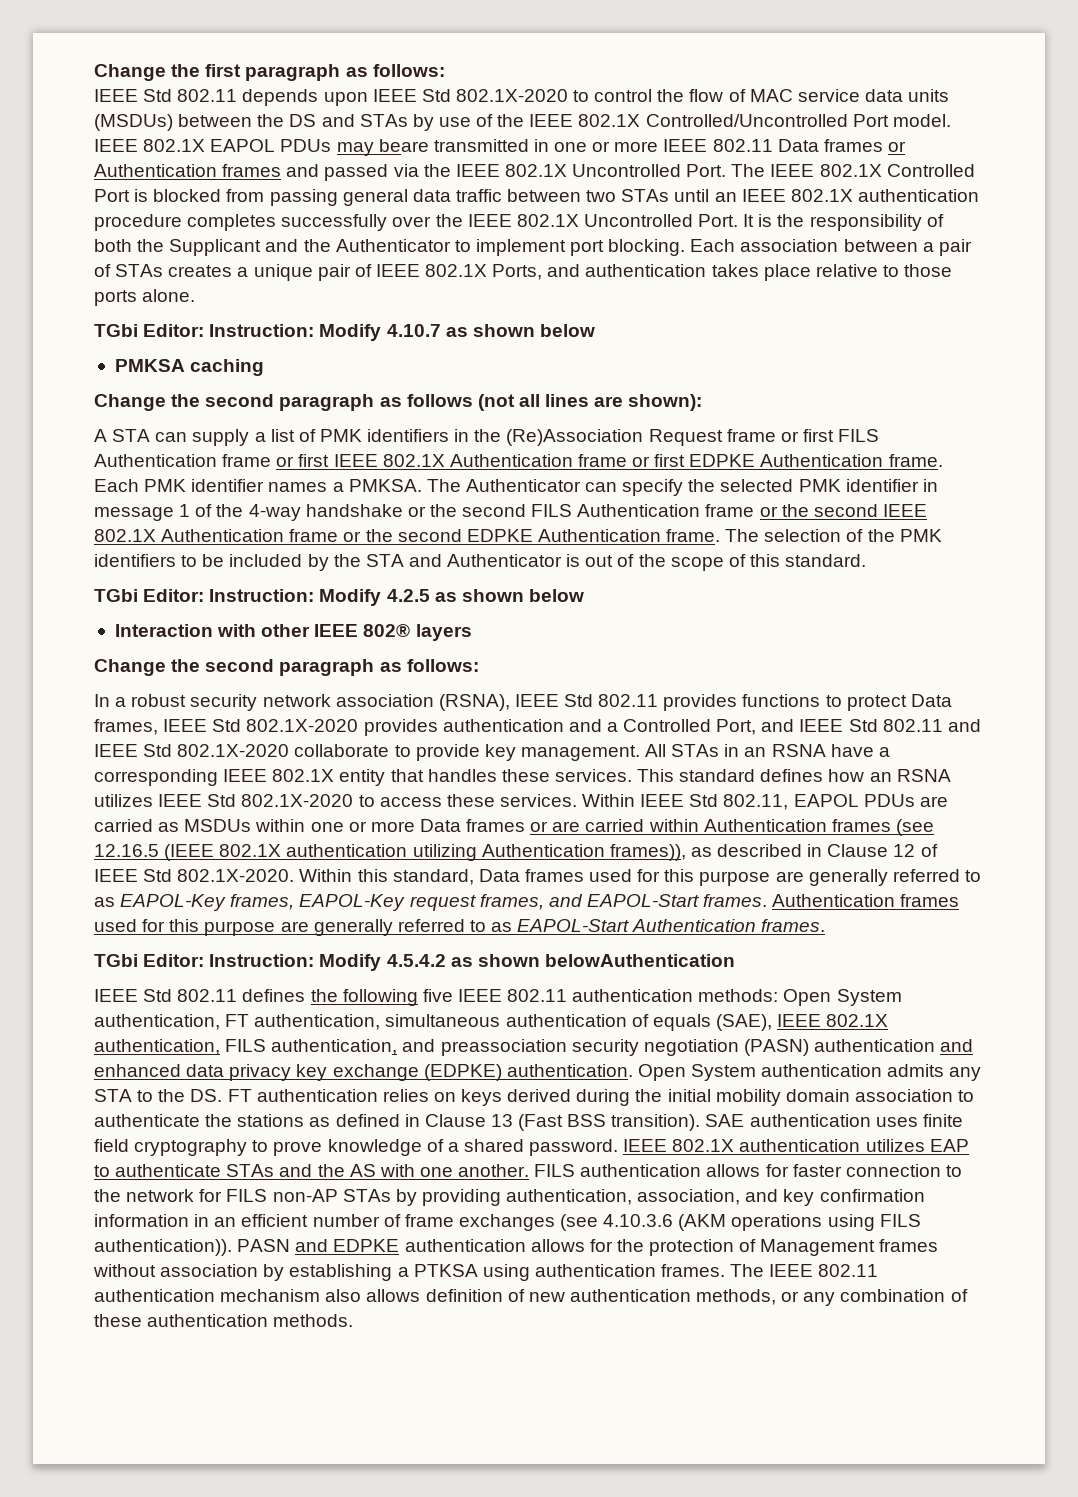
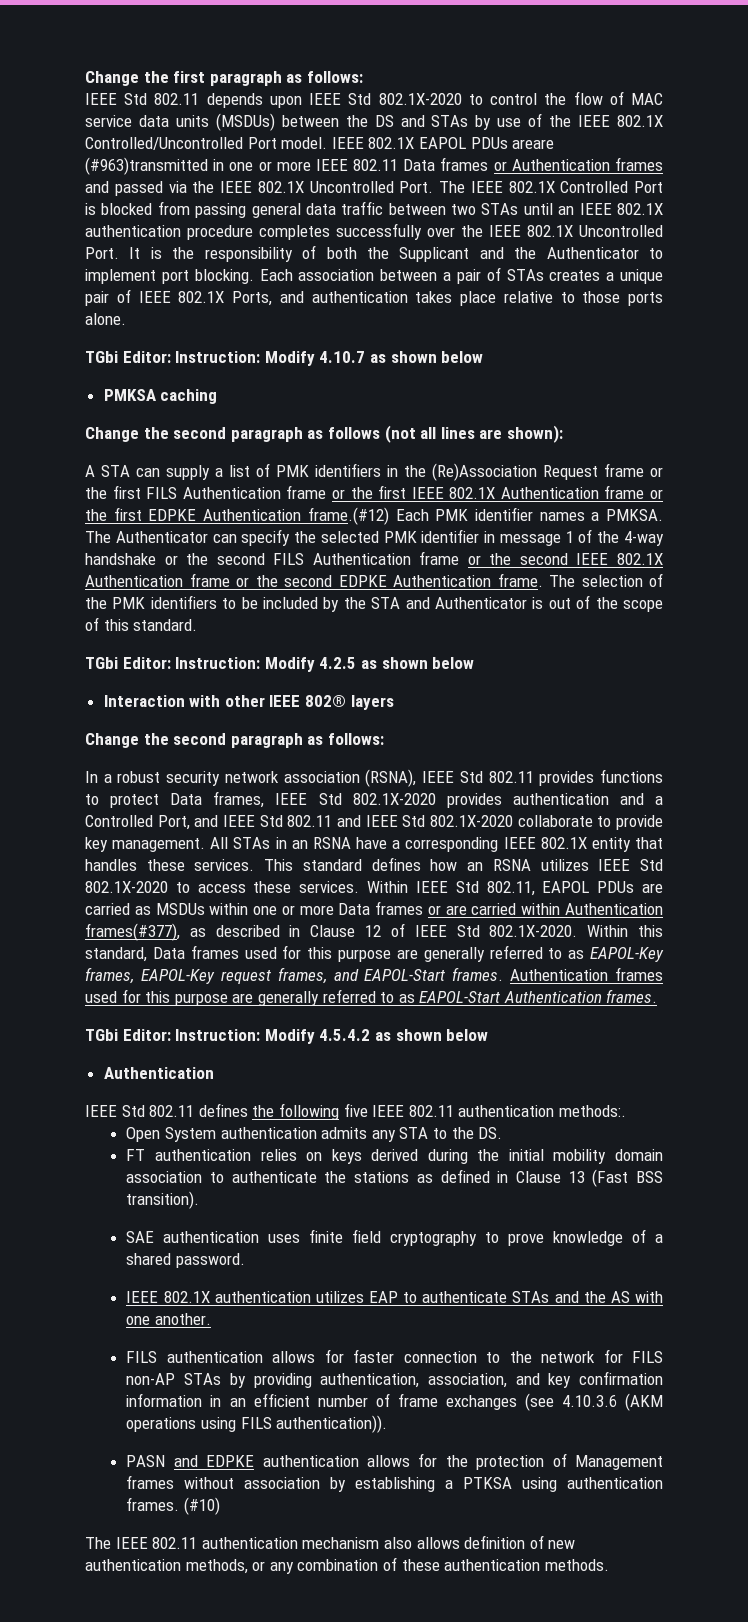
- IEEE 802.1X EAPOL PDUs may beare transmitted in one or more IEEE 802.11 Data frames or Authentication frames and passed via the IEEE 802.1X Uncontrolled Port.
+ IEEE 802.1X EAPOL PDUs areare (#963)transmitted in one or more IEEE 802.11 Data frames or Authentication frames and passed via the IEEE 802.1X Uncontrolled Port.
- A STA can supply a list of PMK identifiers in the (Re)Association Request frame or first FILS Authentication frame or first IEEE 802.1X Authentication frame or first EDPKE Authentication frame. Each PMK identifier names a PMKSA.
+ A STA can supply a list of PMK identifiers in the (Re)Association Request frame or the first FILS Authentication frame or the first IEEE 802.1X Authentication frame or the first EDPKE Authentication frame.(#12) Each PMK identifier names a PMKSA.
- Within IEEE Std 802.11, EAPOL PDUs are carried as MSDUs within one or more Data frames or are carried within Authentication frames (see 12.16.5 (IEEE 802.1X authentication utilizing Authentication frames)), as described in Clause 12 of IEEE Std 802.1X-2020. Within this standard, Data frames used for this purpose are generally referred to as EAPOL-Key frames, EAPOL-Key request frames, and EAPOL-Start frames.
+ Within IEEE Std 802.11, EAPOL PDUs are carried as MSDUs within one or more Data frames or are carried within Authentication frames(#377), as described in Clause 12 of IEEE Std 802.1X-2020. Within this standard, Data frames used for this purpose are generally referred to as EAPOL-Key frames, EAPOL-Key request frames, and EAPOL-Start frames.
- TGbi Editor: Instruction: Modify 4.5.4.2 as shown belowAuthentication
+ TGbi Editor: Instruction: Modify 4.5.4.2 as shown below
+ Authentication
- IEEE Std 802.11 defines the following five IEEE 802.11 authentication methods: Open System authentication, FT authentication, simultaneous authentication of equals (SAE), IEEE 802.1X authentication, FILS authentication, and preassociation security negotiation (PASN) authentication and enhanced data privacy key exchange (EDPKE) authentication. Open System authentication admits any STA to the DS. FT authentication relies on keys derived during the initial mobility domain association to authenticate the stations as defined in Clause 13 (Fast BSS transition). SAE authentication uses finite field cryptography to prove knowledge of a shared password. IEEE 802.1X authentication utilizes EAP to authenticate STAs and the AS with one another. FILS authentication allows for faster connection to the network for FILS non-AP STAs by providing authentication, association, and key confirmation information in an efficient number of frame exchanges (see 4.10.3.6 (AKM operations using FILS authentication)). PASN and EDPKE authentication allows for the protection of Management frames without association by establishing a PTKSA using authentication frames. The IEEE 802.11 authentication mechanism also allows definition of new authentication methods, or any combination of these authentication methods.
+ IEEE Std 802.11 defines the following five IEEE 802.11 authentication methods:.
+ Open System authentication admits any STA to the DS.
+ FT authentication relies on keys derived during the initial mobility domain association to authenticate the stations as defined in Clause 13 (Fast BSS transition).
+ SAE authentication uses finite field cryptography to prove knowledge of a shared password.
+ IEEE 802.1X authentication utilizes EAP to authenticate STAs and the AS with one another.
+ FILS authentication allows for faster connection to the network for FILS non-AP STAs by providing authentication, association, and key confirmation information in an efficient number of frame exchanges (see 4.10.3.6 (AKM operations using FILS authentication)).
+ PASN and EDPKE authentication allows for the protection of Management frames without association by establishing a PTKSA using authentication frames. (#10)
+ The IEEE 802.11 authentication mechanism also allows definition of new authentication methods, or any combination of these authentication methods.

